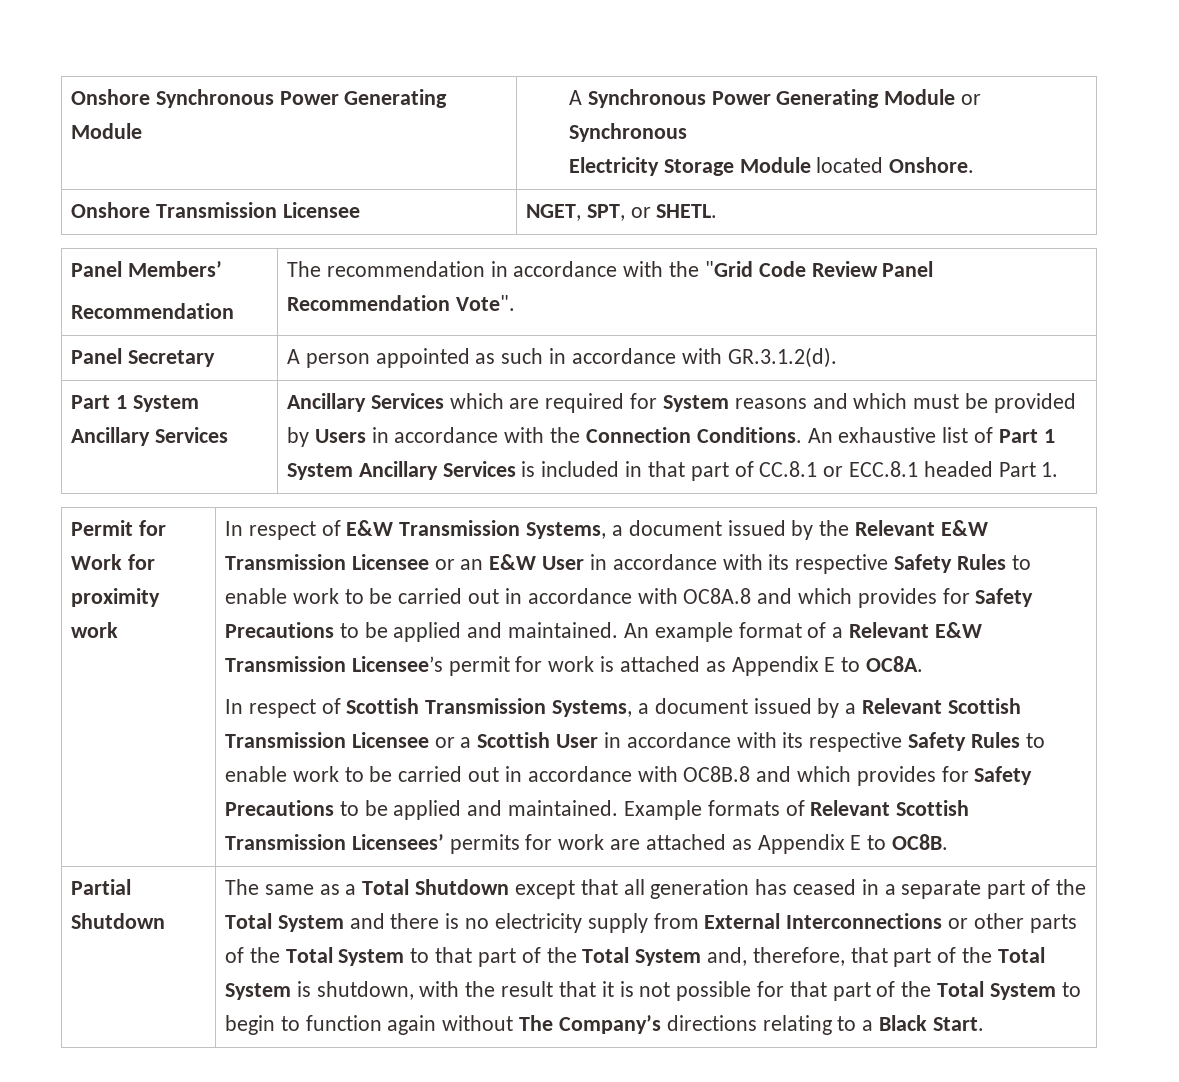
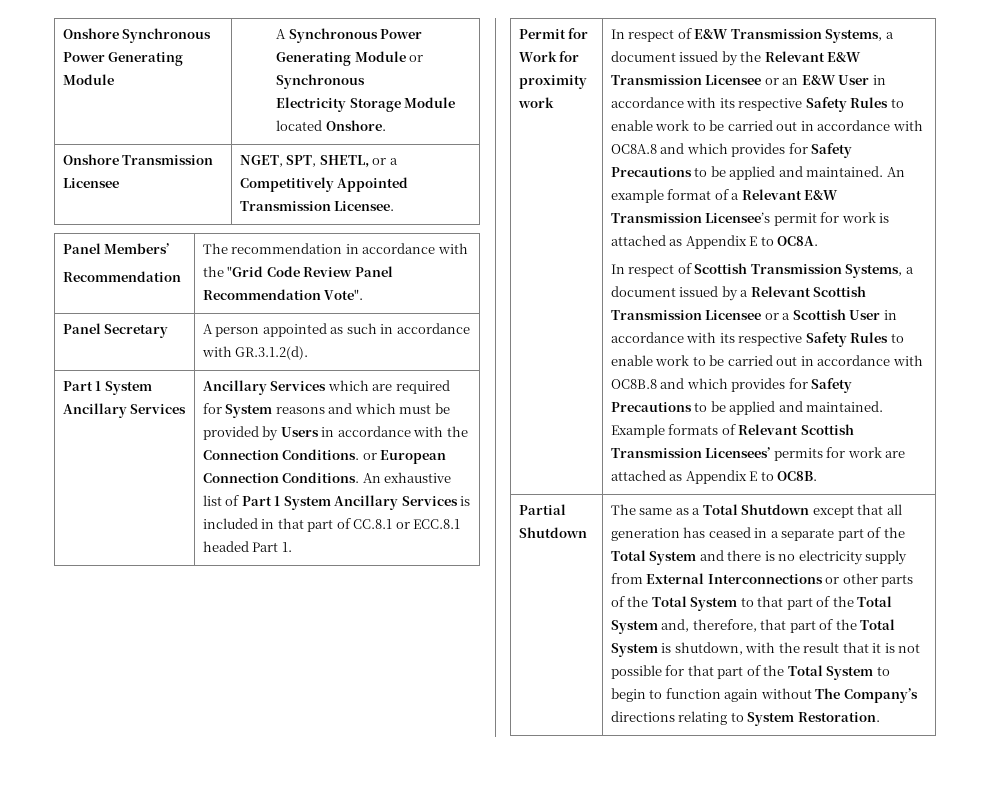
- Onshore Transmission Licensee | NGET, SPT, or SHETL.
+ Onshore Transmission Licensee | NGET, SPT, SHETL, or a Competitively Appointed Transmission Licensee.
- Ancillary Services which are required for System reasons and which must be provided by Users in accordance with the Connection Conditions.
+ Ancillary Services which are required for System reasons and which must be provided by Users in accordance with the Connection Conditions. or European Connection Conditions.
- The same as a Total Shutdown except that all generation has ceased in a separate part of the Total System and there is no electricity supply from External Interconnections or other parts of the Total System to that part of the Total System and, therefore, that part of the Total System is shutdown, with the result that it is not possible for that part of the Total System to begin to function again without The Company’s directions relating to a Black Start.
+ The same as a Total Shutdown except that all generation has ceased in a separate part of the Total System and there is no electricity supply from External Interconnections or other parts of the Total System to that part of the Total System and, therefore, that part of the Total System is shutdown, with the result that it is not possible for that part of the Total System to begin to function again without The Company’s directions relating to System Restoration.

